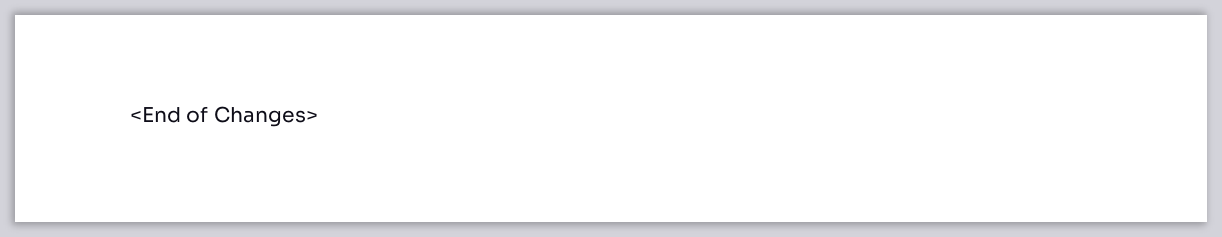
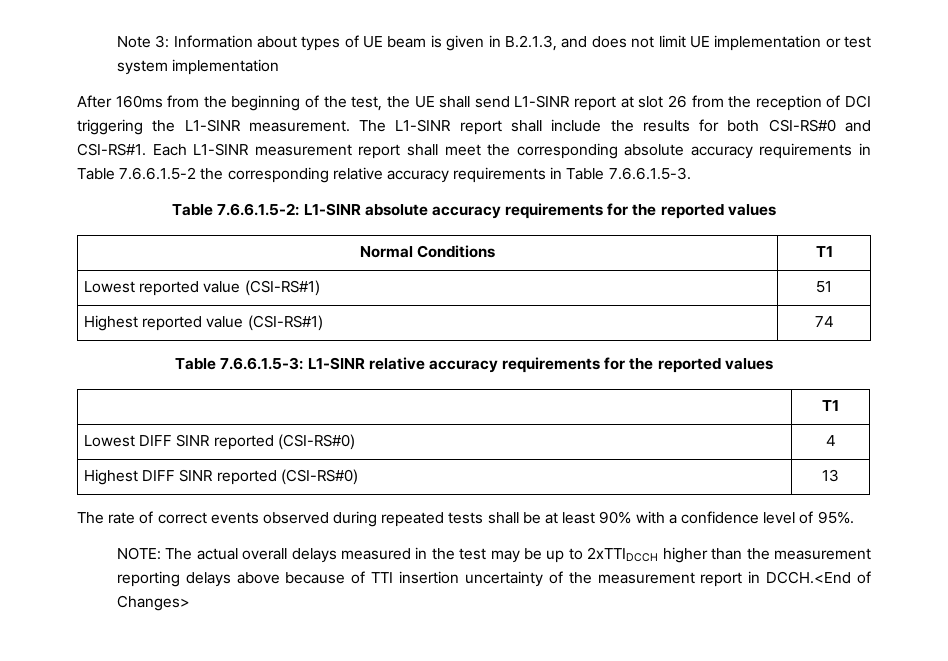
- <End of Changes>
+ Note 3: Information about types of UE beam is given in B.2.1.3, and does not limit UE implementation or test system implementation
+ After 160ms from the beginning of the test, the UE shall send L1-SINR report at slot 26 from the reception of DCI triggering the L1-SINR measurement. The L1-SINR report shall include the results for both CSI-RS#0 and CSI-RS#1. Each L1-SINR measurement report shall meet the corresponding absolute accuracy requirements in Table 7.6.6.1.5-2 the corresponding relative accuracy requirements in Table 7.6.6.1.5-3.
+ Table 7.6.6.1.5-2: L1-SINR absolute accuracy requirements for the reported values
+ Normal Conditions | T1
+ Lowest reported value (CSI-RS#1) | 51
+ Highest reported value (CSI-RS#1) | 74
+ Table 7.6.6.1.5-3: L1-SINR relative accuracy requirements for the reported values
+ | T1
+ Lowest DIFF SINR reported (CSI-RS#0) | 4
+ Highest DIFF SINR reported (CSI-RS#0) | 13
+ The rate of correct events observed during repeated tests shall be at least 90% with a confidence level of 95%.
+ NOTE: The actual overall delays measured in the test may be up to 2xTTIDCCH higher than the measurement reporting delays above because of TTI insertion uncertainty of the measurement report in DCCH.<End of Changes>

